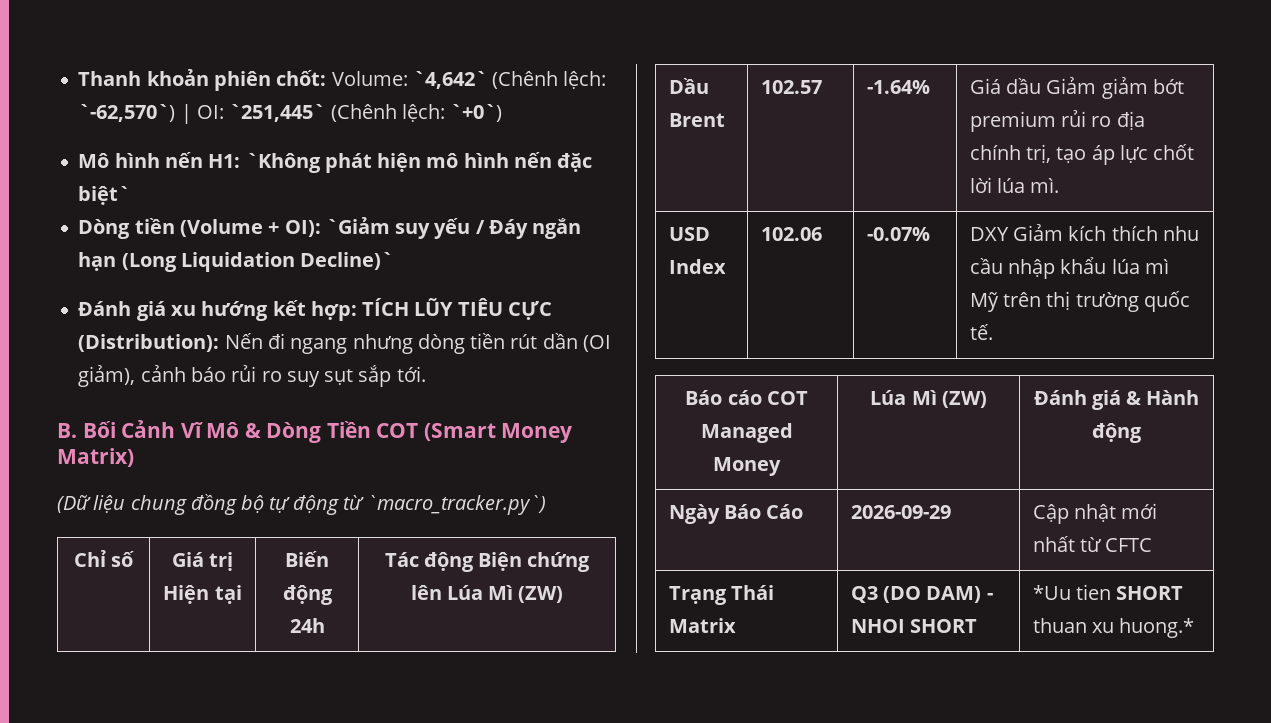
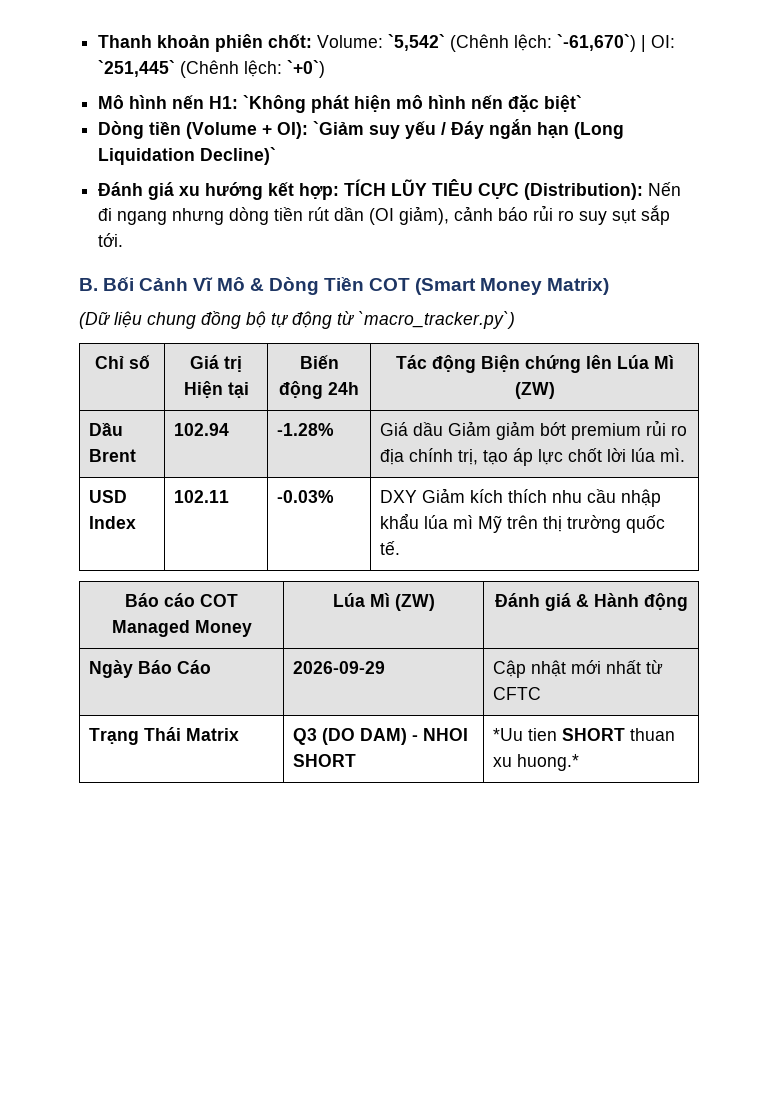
- Thanh khoản phiên chốt: Volume: `4,642` (Chênh lệch: `-62,570`) | OI: `251,445` (Chênh lệch: `+0`)
+ Thanh khoản phiên chốt: Volume: `5,542` (Chênh lệch: `-61,670`) | OI: `251,445` (Chênh lệch: `+0`)
- Dầu Brent | 102.57 | -1.64% | Giá dầu Giảm giảm bớt premium rủi ro địa chính trị, tạo áp lực chốt lời lúa mì.
+ Dầu Brent | 102.94 | -1.28% | Giá dầu Giảm giảm bớt premium rủi ro địa chính trị, tạo áp lực chốt lời lúa mì.
- USD Index | 102.06 | -0.07% | DXY Giảm kích thích nhu cầu nhập khẩu lúa mì Mỹ trên thị trường quốc tế.
+ USD Index | 102.11 | -0.03% | DXY Giảm kích thích nhu cầu nhập khẩu lúa mì Mỹ trên thị trường quốc tế.

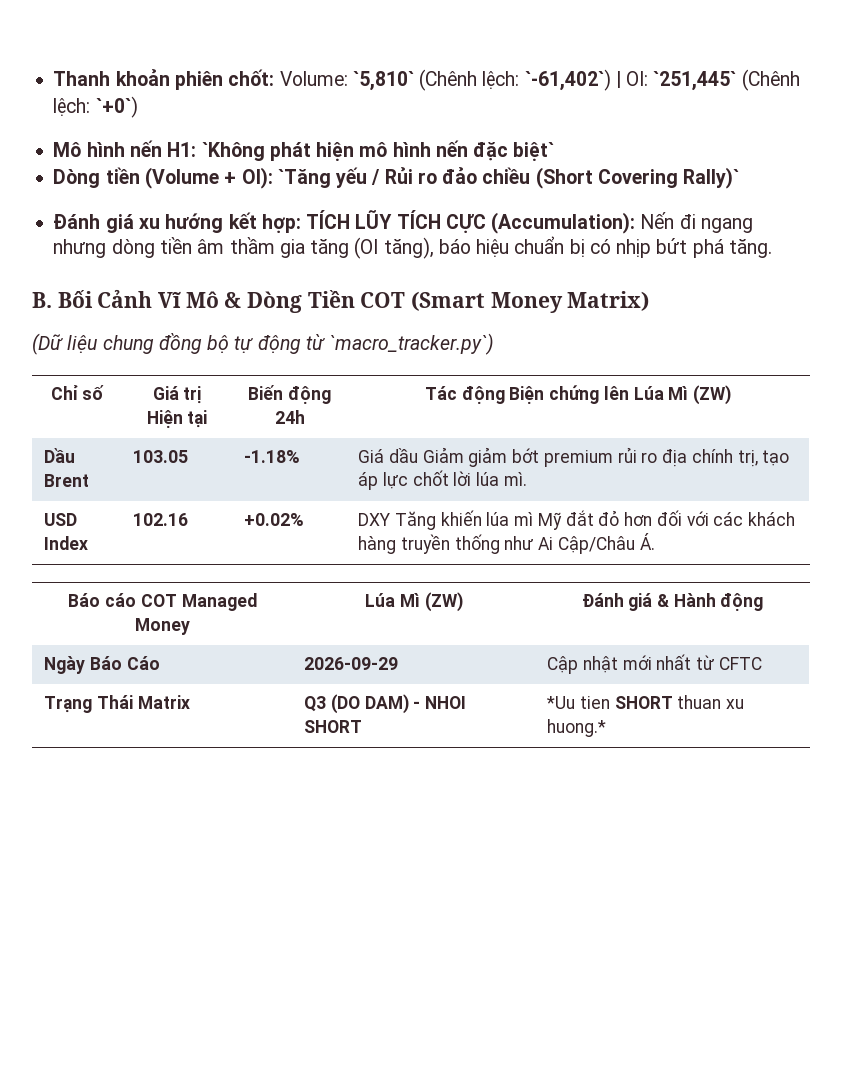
- Thanh khoản phiên chốt: Volume: `5,542` (Chênh lệch: `-61,670`) | OI: `251,445` (Chênh lệch: `+0`)
+ Thanh khoản phiên chốt: Volume: `5,810` (Chênh lệch: `-61,402`) | OI: `251,445` (Chênh lệch: `+0`)
- Dòng tiền (Volume + OI): `Giảm suy yếu / Đáy ngắn hạn (Long Liquidation Decline)`
+ Dòng tiền (Volume + OI): `Tăng yếu / Rủi ro đảo chiều (Short Covering Rally)`
- Đánh giá xu hướng kết hợp: TÍCH LŨY TIÊU CỰC (Distribution): Nến đi ngang nhưng dòng tiền rút dần (OI giảm), cảnh báo rủi ro suy sụt sắp tới.
+ Đánh giá xu hướng kết hợp: TÍCH LŨY TÍCH CỰC (Accumulation): Nến đi ngang nhưng dòng tiền âm thầm gia tăng (OI tăng), báo hiệu chuẩn bị có nhịp bứt phá tăng.
- Dầu Brent | 102.94 | -1.28% | Giá dầu Giảm giảm bớt premium rủi ro địa chính trị, tạo áp lực chốt lời lúa mì.
+ Dầu Brent | 103.05 | -1.18% | Giá dầu Giảm giảm bớt premium rủi ro địa chính trị, tạo áp lực chốt lời lúa mì.
- USD Index | 102.11 | -0.03% | DXY Giảm kích thích nhu cầu nhập khẩu lúa mì Mỹ trên thị trường quốc tế.
+ USD Index | 102.16 | +0.02% | DXY Tăng khiến lúa mì Mỹ đắt đỏ hơn đối với các khách hàng truyền thống như Ai Cập/Châu Á.

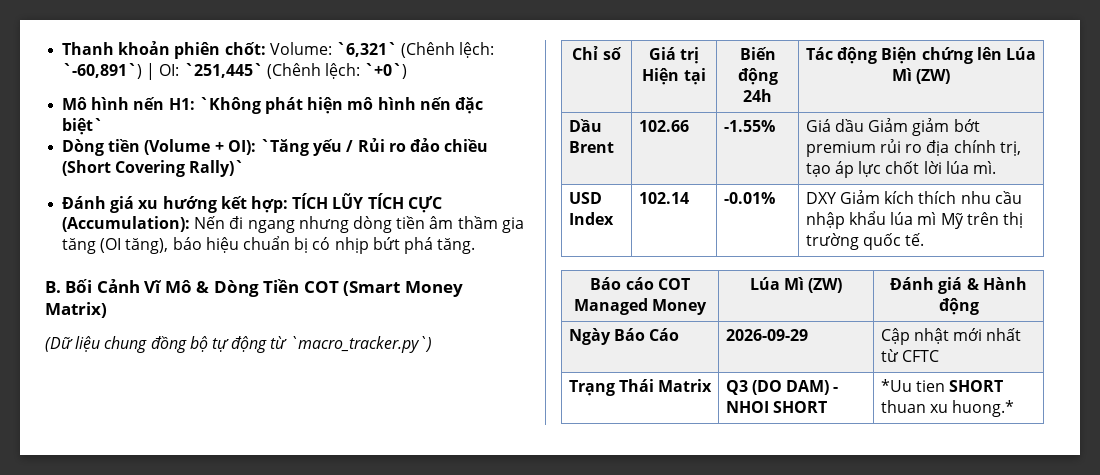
- Thanh khoản phiên chốt: Volume: `5,810` (Chênh lệch: `-61,402`) | OI: `251,445` (Chênh lệch: `+0`)
+ Thanh khoản phiên chốt: Volume: `6,321` (Chênh lệch: `-60,891`) | OI: `251,445` (Chênh lệch: `+0`)
- Dầu Brent | 103.05 | -1.18% | Giá dầu Giảm giảm bớt premium rủi ro địa chính trị, tạo áp lực chốt lời lúa mì.
+ Dầu Brent | 102.66 | -1.55% | Giá dầu Giảm giảm bớt premium rủi ro địa chính trị, tạo áp lực chốt lời lúa mì.
- USD Index | 102.16 | +0.02% | DXY Tăng khiến lúa mì Mỹ đắt đỏ hơn đối với các khách hàng truyền thống như Ai Cập/Châu Á.
+ USD Index | 102.14 | -0.01% | DXY Giảm kích thích nhu cầu nhập khẩu lúa mì Mỹ trên thị trường quốc tế.

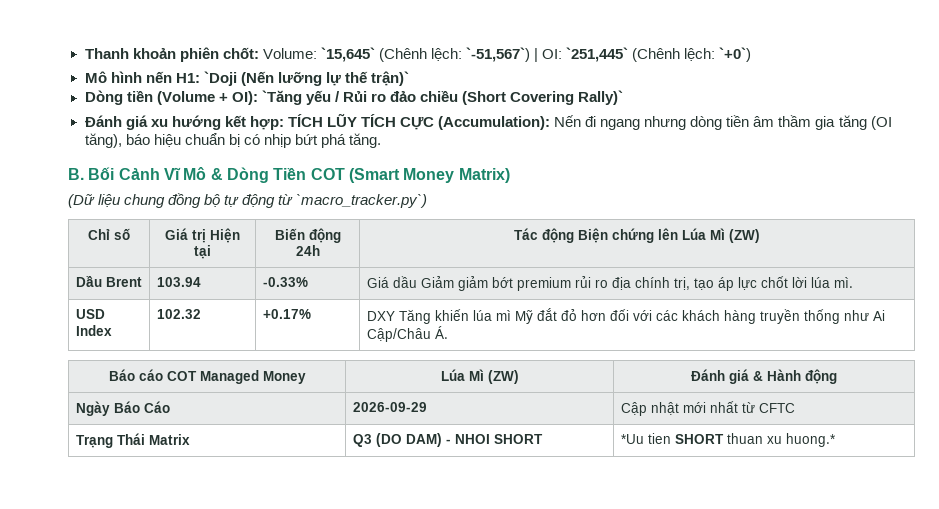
- Thanh khoản phiên chốt: Volume: `6,321` (Chênh lệch: `-60,891`) | OI: `251,445` (Chênh lệch: `+0`)
+ Thanh khoản phiên chốt: Volume: `15,645` (Chênh lệch: `-51,567`) | OI: `251,445` (Chênh lệch: `+0`)
- Mô hình nến H1: `Không phát hiện mô hình nến đặc biệt`
+ Mô hình nến H1: `Doji (Nến lưỡng lự thế trận)`
- Dầu Brent | 102.66 | -1.55% | Giá dầu Giảm giảm bớt premium rủi ro địa chính trị, tạo áp lực chốt lời lúa mì.
+ Dầu Brent | 103.94 | -0.33% | Giá dầu Giảm giảm bớt premium rủi ro địa chính trị, tạo áp lực chốt lời lúa mì.
- USD Index | 102.14 | -0.01% | DXY Giảm kích thích nhu cầu nhập khẩu lúa mì Mỹ trên thị trường quốc tế.
+ USD Index | 102.32 | +0.17% | DXY Tăng khiến lúa mì Mỹ đắt đỏ hơn đối với các khách hàng truyền thống như Ai Cập/Châu Á.

